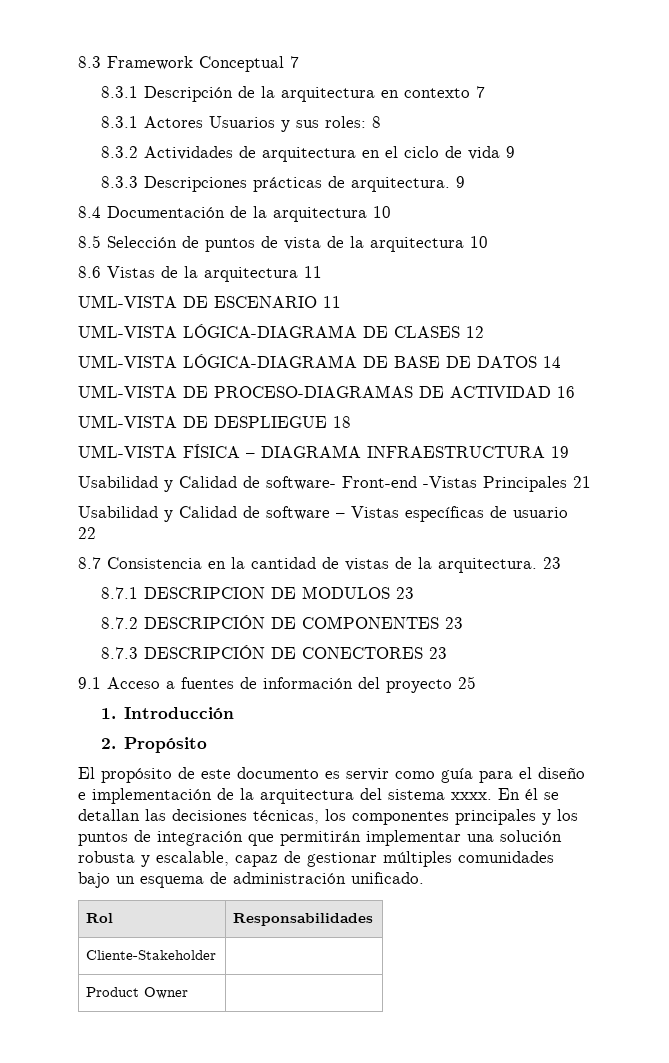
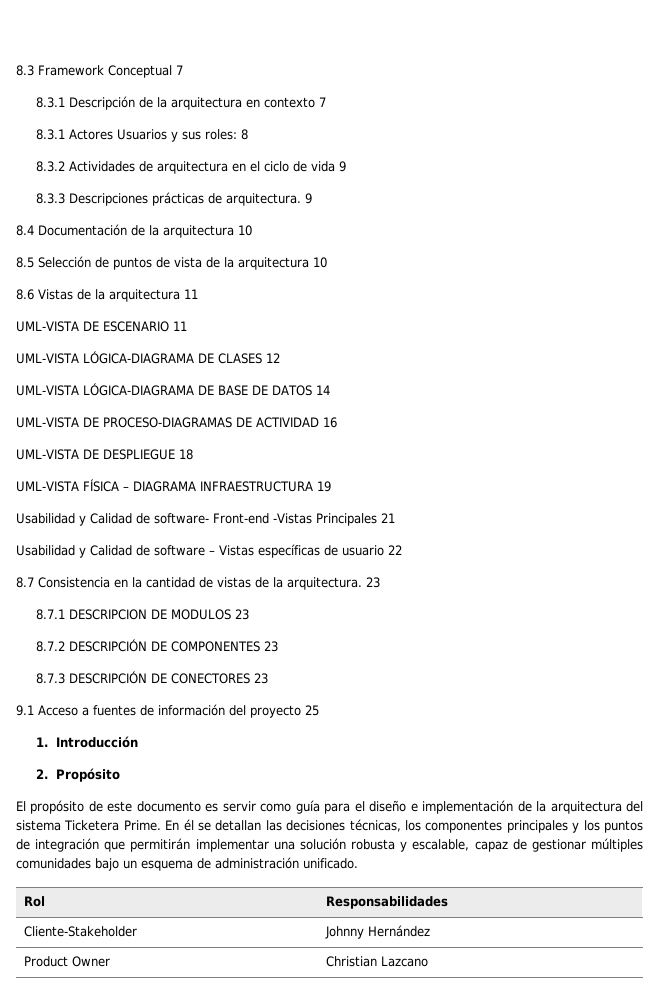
- El propósito de este documento es servir como guía para el diseño e implementación de la arquitectura del sistema xxxx.
+ El propósito de este documento es servir como guía para el diseño e implementación de la arquitectura del sistema Ticketera Prime.
- Cliente-Stakeholder |
+ Cliente-Stakeholder | Johnny Hernández
- Product Owner |
+ Product Owner | Christian Lazcano

